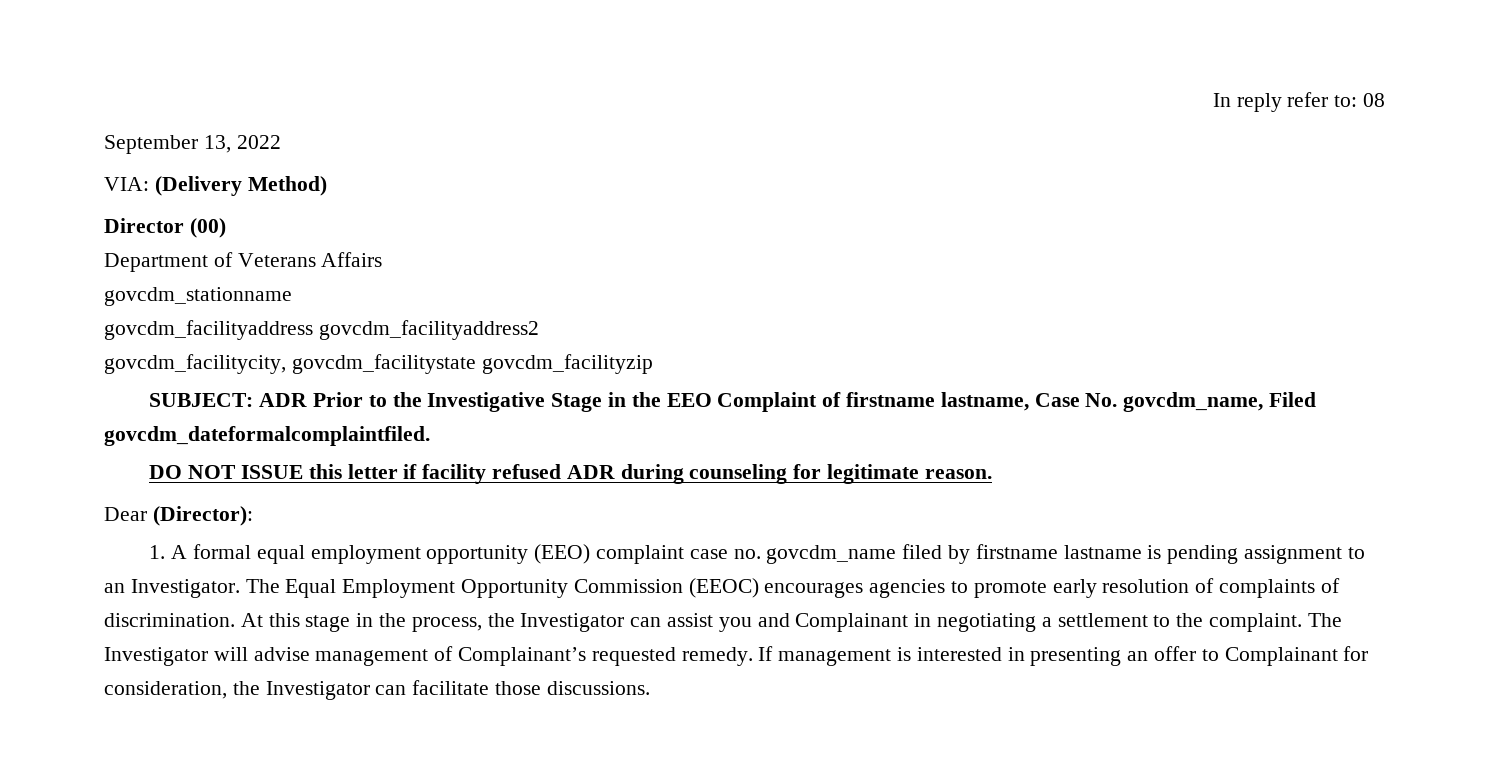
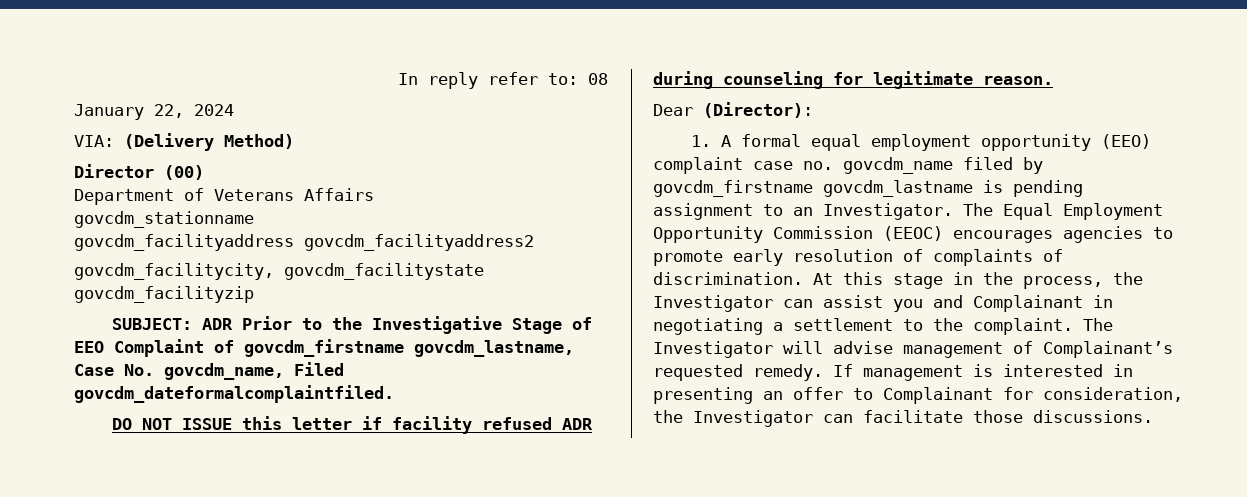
- September 13, 2022
+ January 22, 2024
- SUBJECT: ADR Prior to the Investigative Stage in the EEO Complaint of firstname lastname, Case No. govcdm_name, Filed govcdm_dateformalcomplaintfiled.
+ SUBJECT: ADR Prior to the Investigative Stage of EEO Complaint of govcdm_firstname govcdm_lastname, Case No. govcdm_name, Filed govcdm_dateformalcomplaintfiled.
- 1. A formal equal employment opportunity (EEO) complaint case no. govcdm_name filed by firstname lastname is pending assignment to an Investigator.
+ 1. A formal equal employment opportunity (EEO) complaint case no. govcdm_name filed by govcdm_firstname govcdm_lastname is pending assignment to an Investigator.

